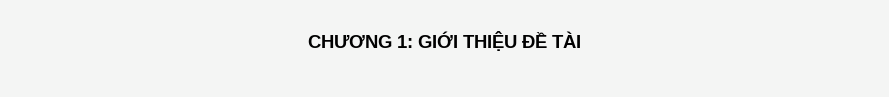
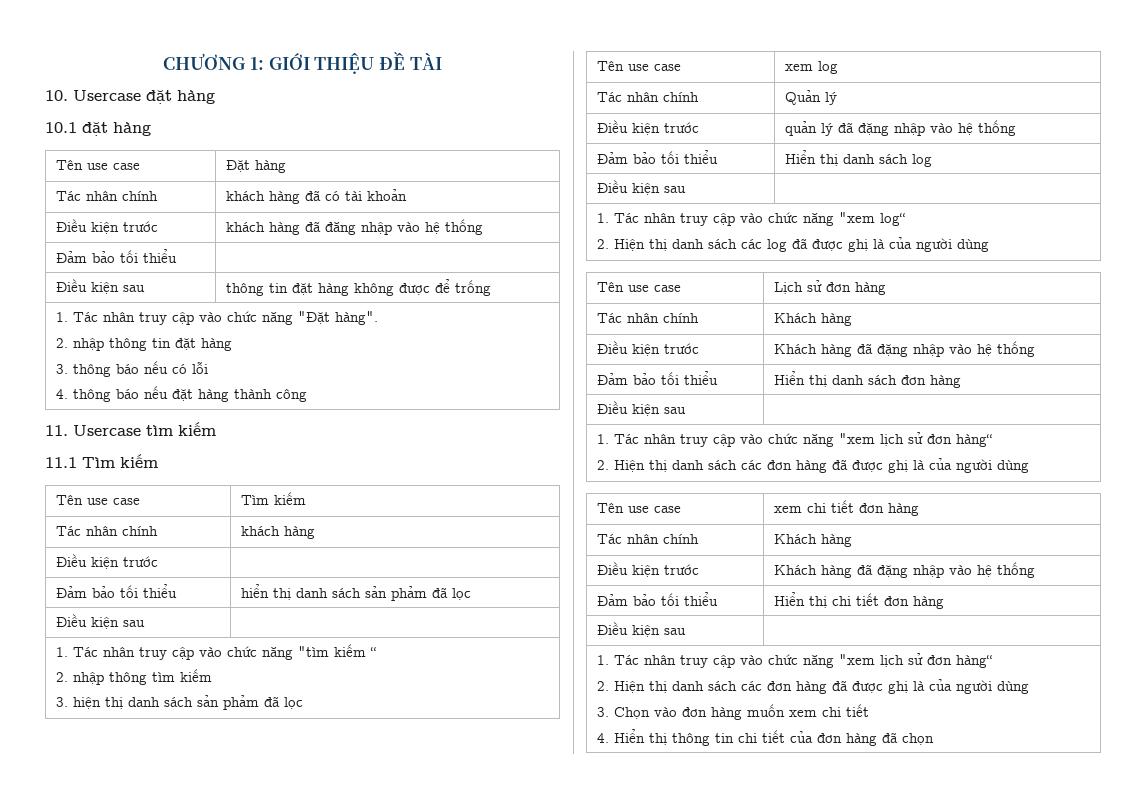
+ 10. Usercase đặt hàng
+ 10.1 đặt hàng
+ Tên use case | Đặt hàng
+ Tác nhân chính | khách hàng đã có tài khoản
+ Điều kiện trước | khách hàng đã đăng nhập vào hệ thống
+ Đảm bảo tối thiểu |
+ Điều kiện sau | thông tin đặt hàng không được để trống
+ 1. Tác nhân truy cập vào chức năng "Đặt hàng".
+ 2. nhập thông tin đặt hàng
+ 3. thông báo nếu có lỗi
+ 4. thông báo nếu đặt hàng thành công
+ 11. Usercase tìm kiếm
+ 11.1 Tìm kiếm
+ Tên use case | Tìm kiếm
+ Tác nhân chính | khách hàng
+ Điều kiện trước |
+ Đảm bảo tối thiểu | hiển thị danh sách sản phảm đã lọc
+ Điều kiện sau |
+ 1. Tác nhân truy cập vào chức năng "tìm kiếm “
+ 2. nhập thông tìm kiếm
+ 3. hiện thị danh sách sản phảm đã lọc
+ Tên use case | xem log
+ Tác nhân chính | Quản lý
+ Điều kiện trước | quản lý đã đặng nhập vào hệ thống
+ Đảm bảo tối thiểu | Hiển thị danh sách log
+ Điều kiện sau |
+ 1. Tác nhân truy cập vào chức năng "xem log“
+ 2. Hiện thị danh sách các log đã được ghị là của người dùng
+ Tên use case | Lịch sử đơn hàng
+ Tác nhân chính | Khách hàng
+ Điều kiện trước | Khách hàng đã đặng nhập vào hệ thống
+ Đảm bảo tối thiểu | Hiển thị danh sách đơn hàng
+ Điều kiện sau |
+ 1. Tác nhân truy cập vào chức năng "xem lịch sử đơn hàng“
+ 2. Hiện thị danh sách các đơn hàng đã được ghị là của người dùng
+ Tên use case | xem chi tiết đơn hàng
+ Tác nhân chính | Khách hàng
+ Điều kiện trước | Khách hàng đã đặng nhập vào hệ thống
+ Đảm bảo tối thiểu | Hiển thị chi tiết đơn hàng
+ Điều kiện sau |
+ 1. Tác nhân truy cập vào chức năng "xem lịch sử đơn hàng“
+ 2. Hiện thị danh sách các đơn hàng đã được ghị là của người dùng
+ 3. Chọn vào đơn hàng muốn xem chi tiết
+ 4. Hiển thị thông tin chi tiết của đơn hàng đã chọn

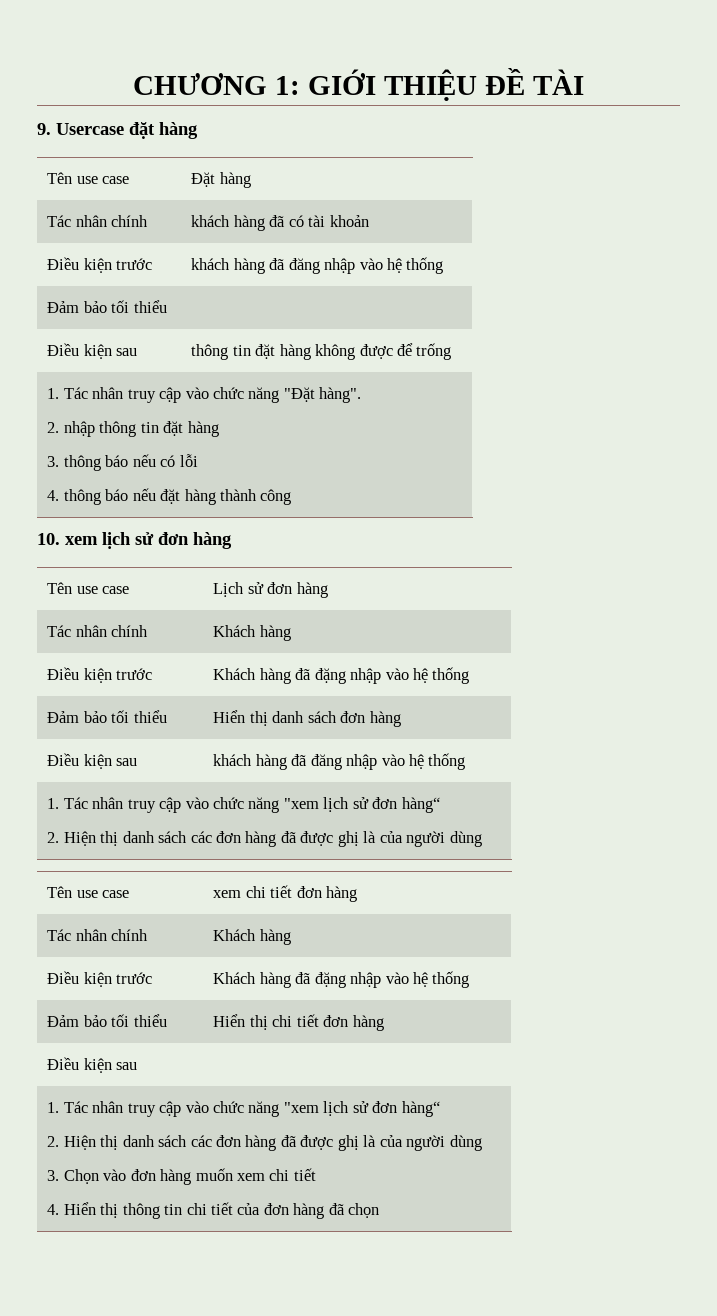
- 10. Usercase đặt hàng
+ 9. Usercase đặt hàng
- 10.1 đặt hàng
- 11. Usercase tìm kiếm
- 11.1 Tìm kiếm
- Tên use case | Tìm kiếm
- Tác nhân chính | khách hàng
- Điều kiện trước |
- Đảm bảo tối thiểu | hiển thị danh sách sản phảm đã lọc
- Điều kiện sau |
- 1. Tác nhân truy cập vào chức năng "tìm kiếm “
- 2. nhập thông tìm kiếm
- 3. hiện thị danh sách sản phảm đã lọc
- Tên use case | xem log
- Tác nhân chính | Quản lý
- Điều kiện trước | quản lý đã đặng nhập vào hệ thống
- Đảm bảo tối thiểu | Hiển thị danh sách log
- Điều kiện sau |
- 1. Tác nhân truy cập vào chức năng "xem log“
- 2. Hiện thị danh sách các log đã được ghị là của người dùng
+ 10. xem lịch sử đơn hàng
  Đảm bảo tối thiểu | Hiển thị danh sách đơn hàng
- Điều kiện sau |
+ Điều kiện sau | khách hàng đã đăng nhập vào hệ thống

